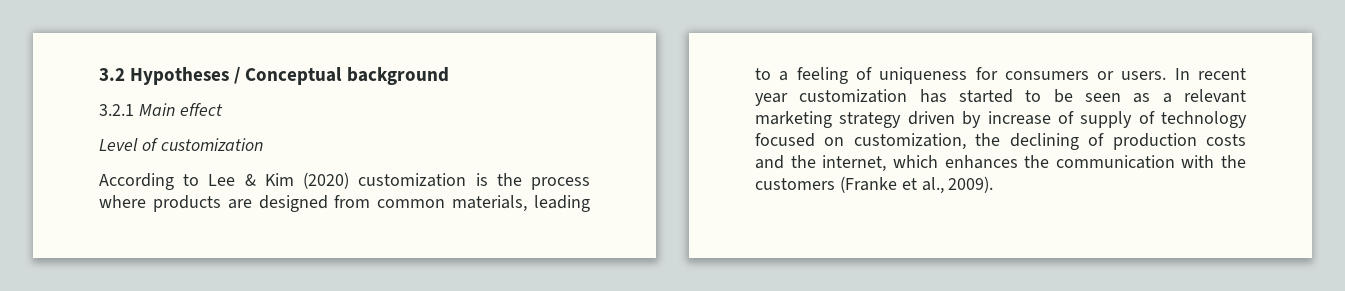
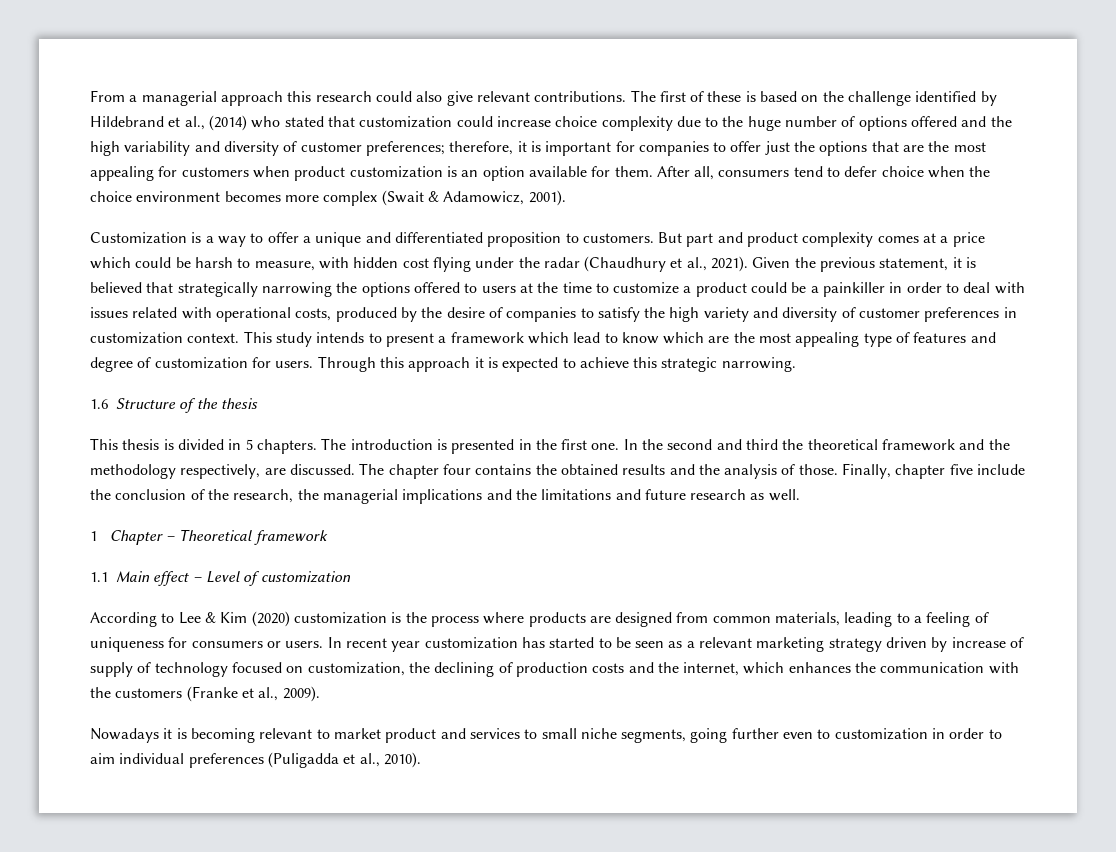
- 3.2 Hypotheses / Conceptual background
- 3.2.1 Main effect
- Level of customization
+ From a managerial approach this research could also give relevant contributions. The first of these is based on the challenge identified by Hildebrand et al., (2014) who stated that customization could increase choice complexity due to the huge number of options offered and the high variability and diversity of customer preferences; therefore, it is important for companies to offer just the options that are the most appealing for customers when product customization is an option available for them. After all, consumers tend to defer choice when the choice environment becomes more complex (Swait & Adamowicz, 2001).
+ Customization is a way to offer a unique and differentiated proposition to customers. But part and product complexity comes at a price which could be harsh to measure, with hidden cost flying under the radar (Chaudhury et al., 2021). Given the previous statement, it is believed that strategically narrowing the options offered to users at the time to customize a product could be a painkiller in order to deal with issues related with operational costs, produced by the desire of companies to satisfy the high variety and diversity of customer preferences in customization context. This study intends to present a framework which lead to know which are the most appealing type of features and degree of customization for users. Through this approach it is expected to achieve this strategic narrowing.
+ 1.6 Structure of the thesis
+ This thesis is divided in 5 chapters. The introduction is presented in the first one. In the second and third the theoretical framework and the methodology respectively, are discussed. The chapter four contains the obtained results and the analysis of those. Finally, chapter five include the conclusion of the research, the managerial implications and the limitations and future research as well.
+ 1 Chapter – Theoretical framework
+ 1.1 Main effect – Level of customization
+ Nowadays it is becoming relevant to market product and services to small niche segments, going further even to customization in order to aim individual preferences (Puligadda et al., 2010).

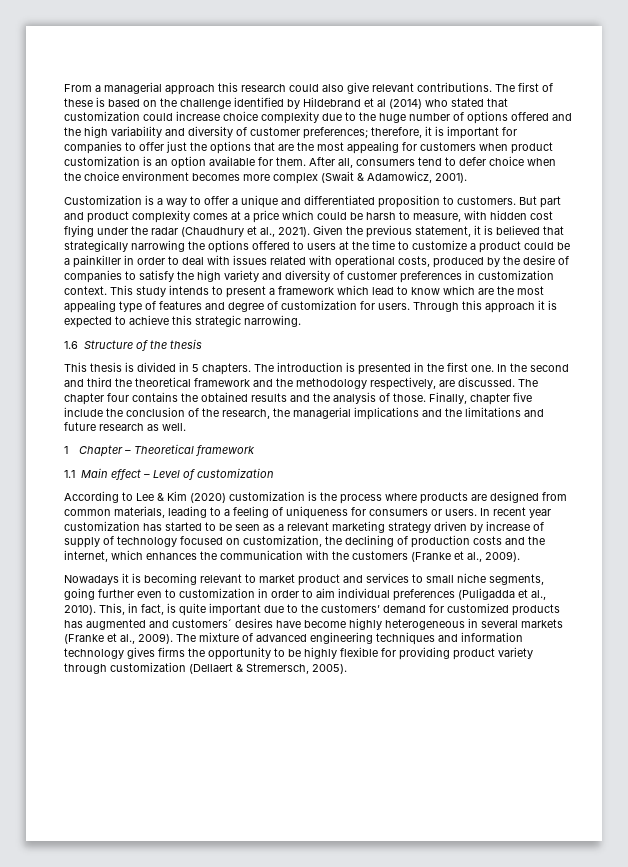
- The first of these is based on the challenge identified by Hildebrand et al., (2014) who stated that customization could increase choice complexity due to the huge number of options offered and the high variability and diversity of customer preferences;
+ The first of these is based on the challenge identified by Hildebrand et al (2014) who stated that customization could increase choice complexity due to the huge number of options offered and the high variability and diversity of customer preferences;
+ This, in fact, is quite important due to the customers’ demand for customized products has augmented and customers´ desires have become highly heterogeneous in several markets (Franke et al., 2009). The mixture of advanced engineering techniques and information technology gives firms the opportunity to be highly flexible for providing product variety through customization (Dellaert & Stremersch, 2005).

